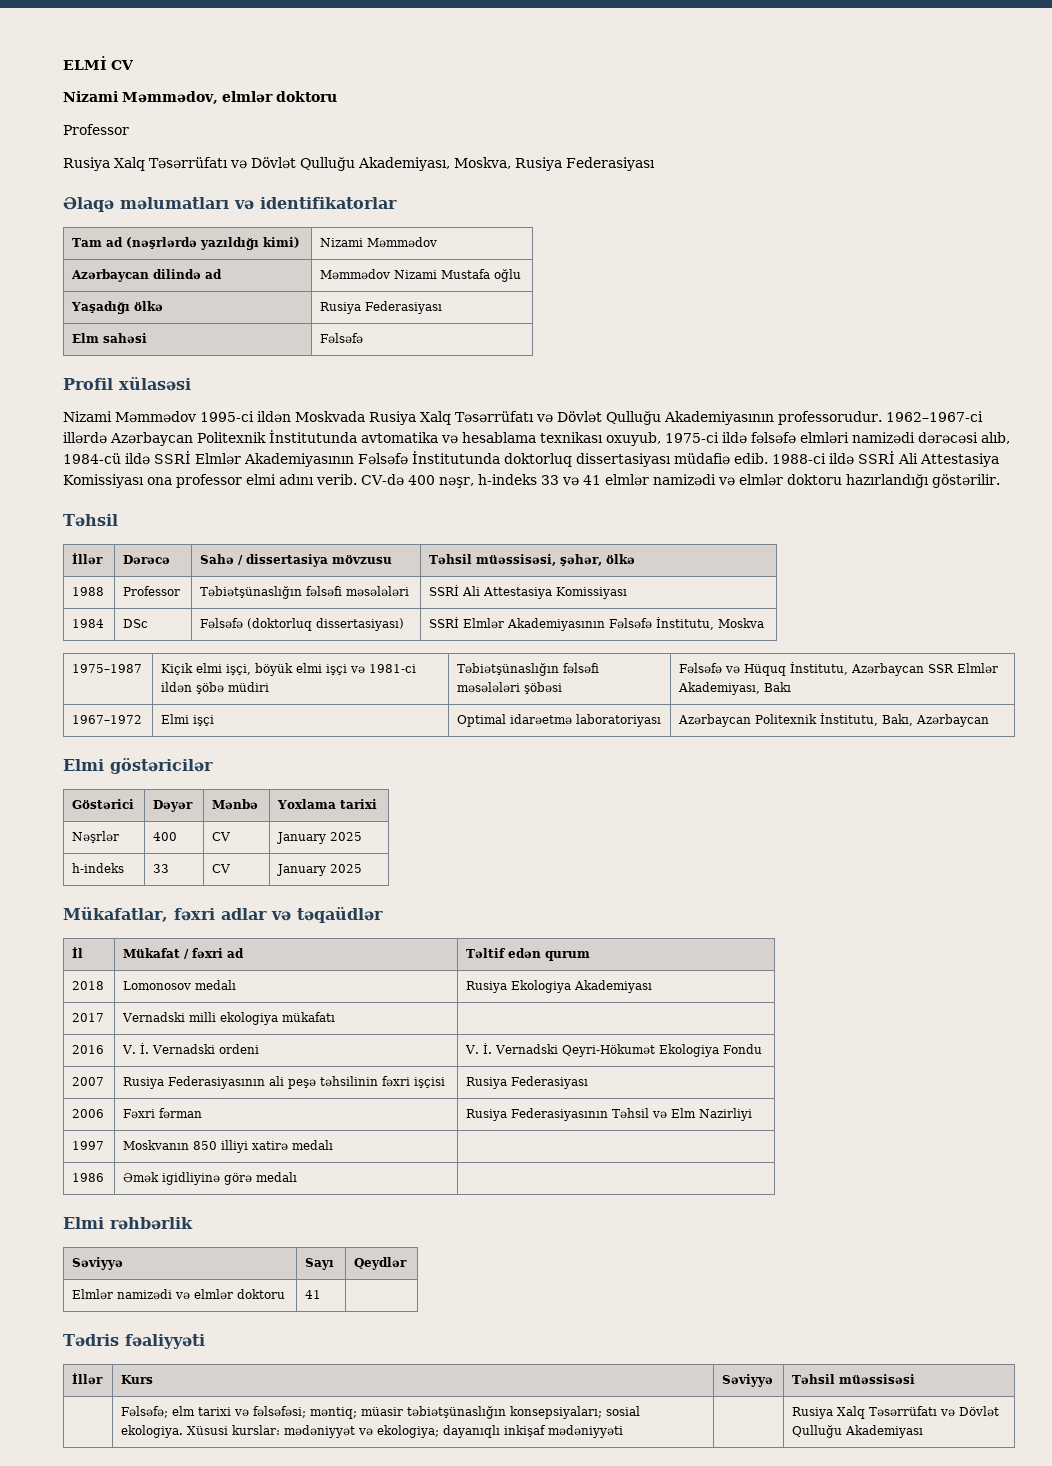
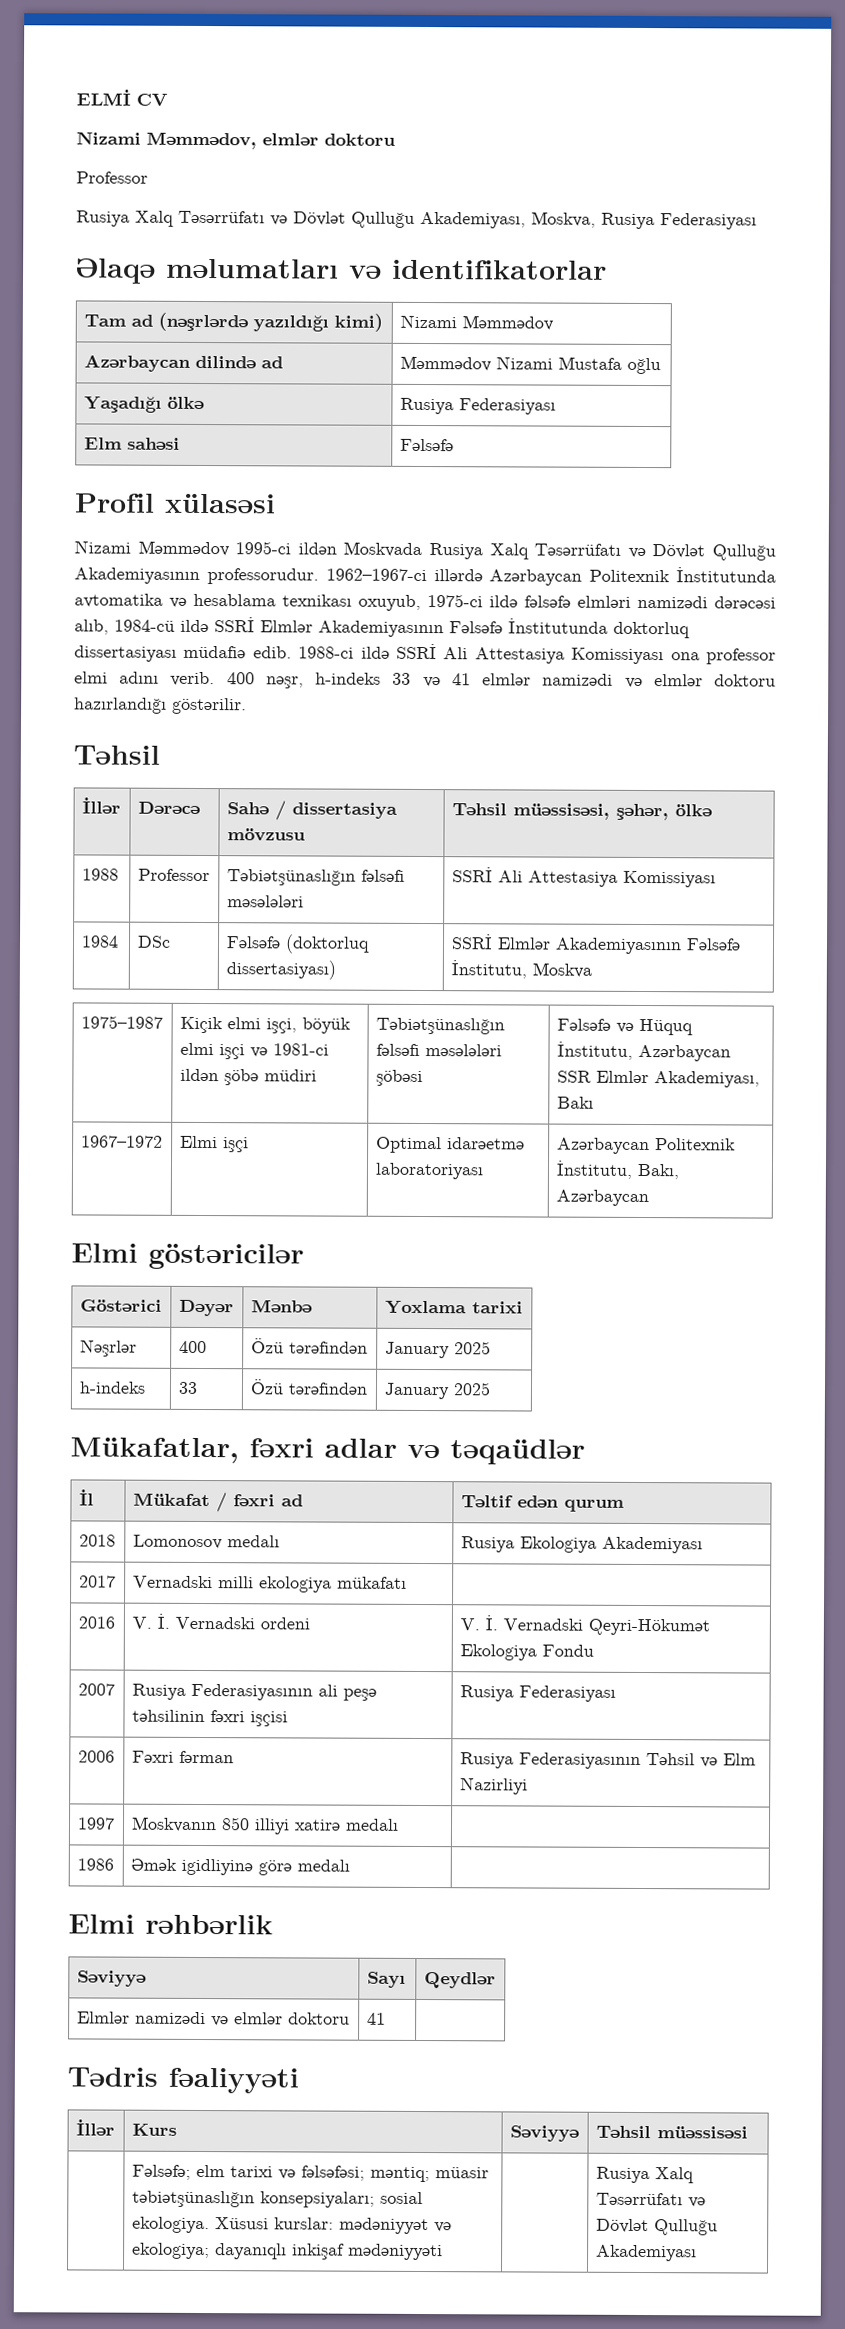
- CV-də 400 nəşr, h-indeks 33 və 41 elmlər namizədi və elmlər doktoru hazırlandığı göstərilir.
+ 400 nəşr, h-indeks 33 və 41 elmlər namizədi və elmlər doktoru hazırlandığı göstərilir.
- Nəşrlər | 400 | CV | January 2025
+ Nəşrlər | 400 | Özü tərəfindən | January 2025
- h-indeks | 33 | CV | January 2025
+ h-indeks | 33 | Özü tərəfindən | January 2025

